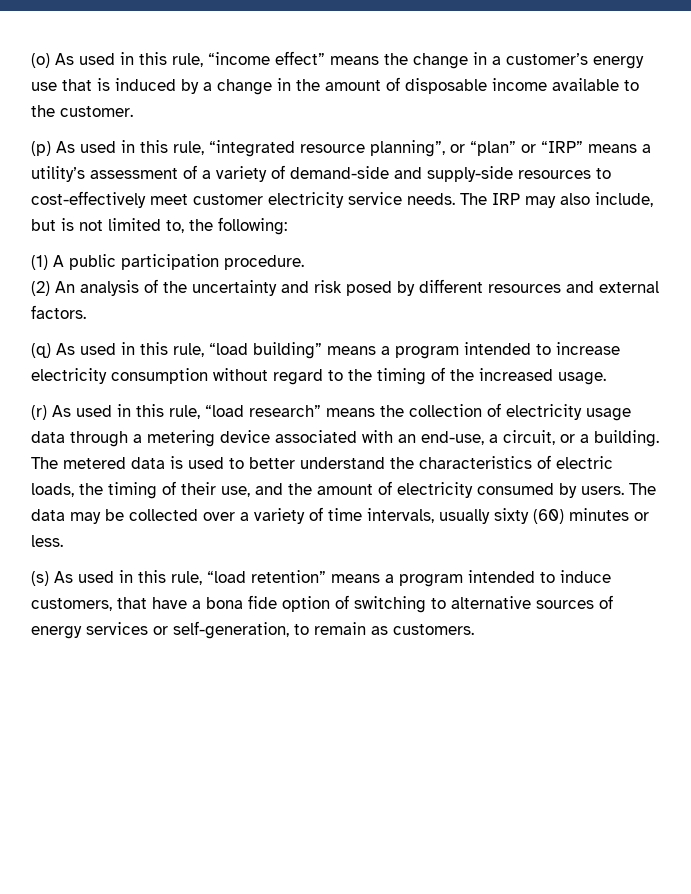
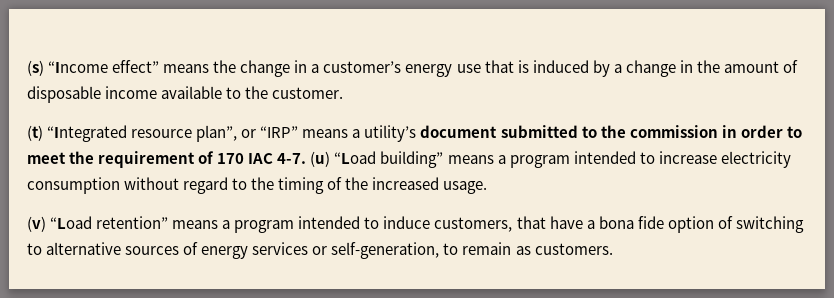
- (o) As used in this rule, “income effect” means the change in a customer’s energy use that is induced by a change in the amount of disposable income available to the customer.
+ (s) “Income effect” means the change in a customer’s energy use that is induced by a change in the amount of disposable income available to the customer.
- (p) As used in this rule, “integrated resource planning”, or “plan” or “IRP” means a utility’s assessment of a variety of demand-side and supply-side resources to cost-effectively meet customer electricity service needs. The IRP may also include, but is not limited to, the following:
- (1) A public participation procedure.
- (2) An analysis of the uncertainty and risk posed by different resources and external factors.
- (q) As used in this rule, “load building” means a program intended to increase electricity consumption without regard to the timing of the increased usage.
+ (t) “Integrated resource plan”, or “IRP” means a utility’s document submitted to the commission in order to meet the requirement of 170 IAC 4-7. (u) “Load building” means a program intended to increase electricity consumption without regard to the timing of the increased usage.
- (r) As used in this rule, “load research” means the collection of electricity usage data through a metering device associated with an end-use, a circuit, or a building. The metered data is used to better understand the characteristics of electric loads, the timing of their use, and the amount of electricity consumed by users. The data may be collected over a variety of time intervals, usually sixty (60) minutes or less.
- (s) As used in this rule, “load retention” means a program intended to induce customers, that have a bona fide option of switching to alternative sources of energy services or self-generation, to remain as customers.
+ (v) “Load retention” means a program intended to induce customers, that have a bona fide option of switching to alternative sources of energy services or self-generation, to remain as customers.

